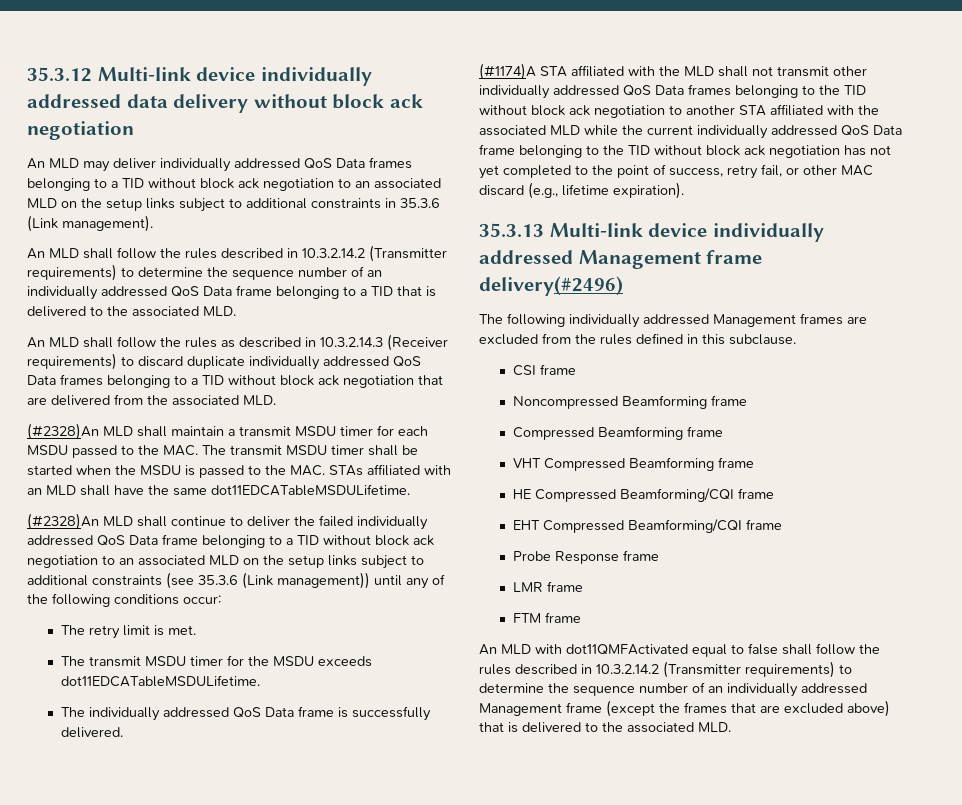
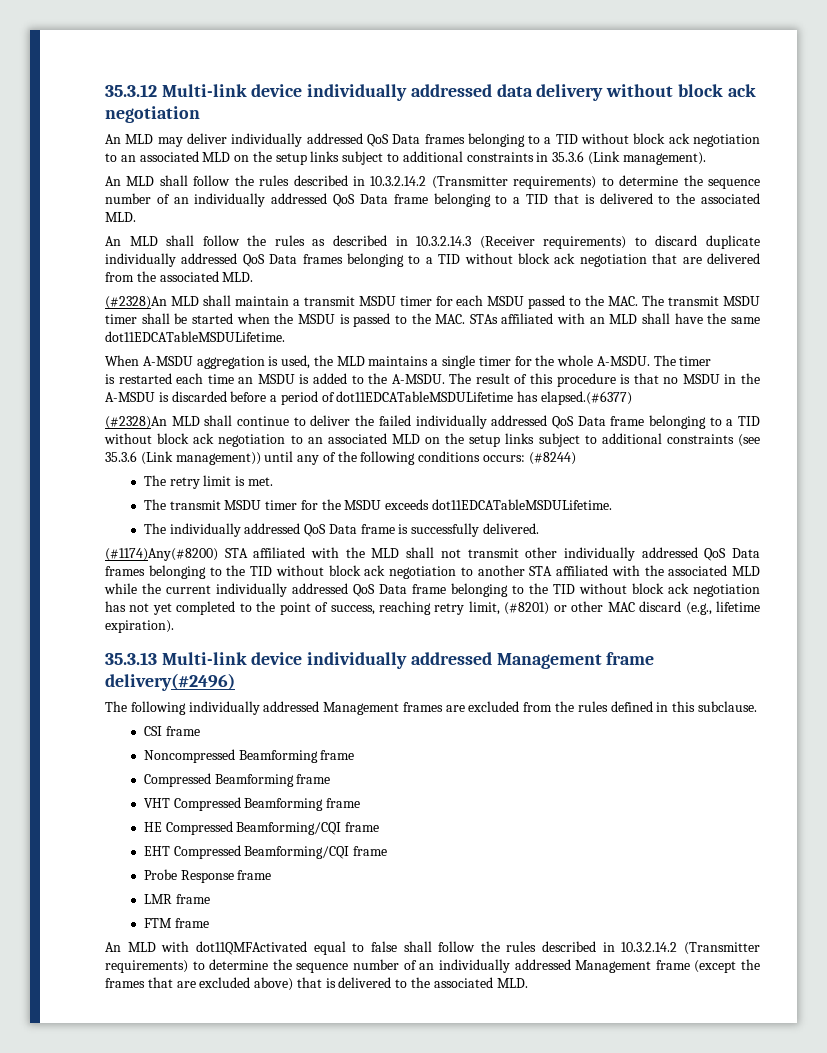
+ When A-MSDU aggregation is used, the MLD maintains a single timer for the whole A-MSDU. The timer
+ is restarted each time an MSDU is added to the A-MSDU. The result of this procedure is that no MSDU in the A-MSDU is discarded before a period of dot11EDCATableMSDULifetime has elapsed.(#6377)
- (#2328)An MLD shall continue to deliver the failed individually addressed QoS Data frame belonging to a TID without block ack negotiation to an associated MLD on the setup links subject to additional constraints (see 35.3.6 (Link management)) until any of the following conditions occur:
+ (#2328)An MLD shall continue to deliver the failed individually addressed QoS Data frame belonging to a TID without block ack negotiation to an associated MLD on the setup links subject to additional constraints (see 35.3.6 (Link management)) until any of the following conditions occurs: (#8244)
- (#1174)A STA affiliated with the MLD shall not transmit other individually addressed QoS Data frames belonging to the TID without block ack negotiation to another STA affiliated with the associated MLD while the current individually addressed QoS Data frame belonging to the TID without block ack negotiation has not yet completed to the point of success, retry fail, or other MAC discard (e.g., lifetime expiration).
+ (#1174)Any(#8200) STA affiliated with the MLD shall not transmit other individually addressed QoS Data frames belonging to the TID without block ack negotiation to another STA affiliated with the associated MLD while the current individually addressed QoS Data frame belonging to the TID without block ack negotiation has not yet completed to the point of success, reaching retry limit, (#8201) or other MAC discard (e.g., lifetime expiration).

